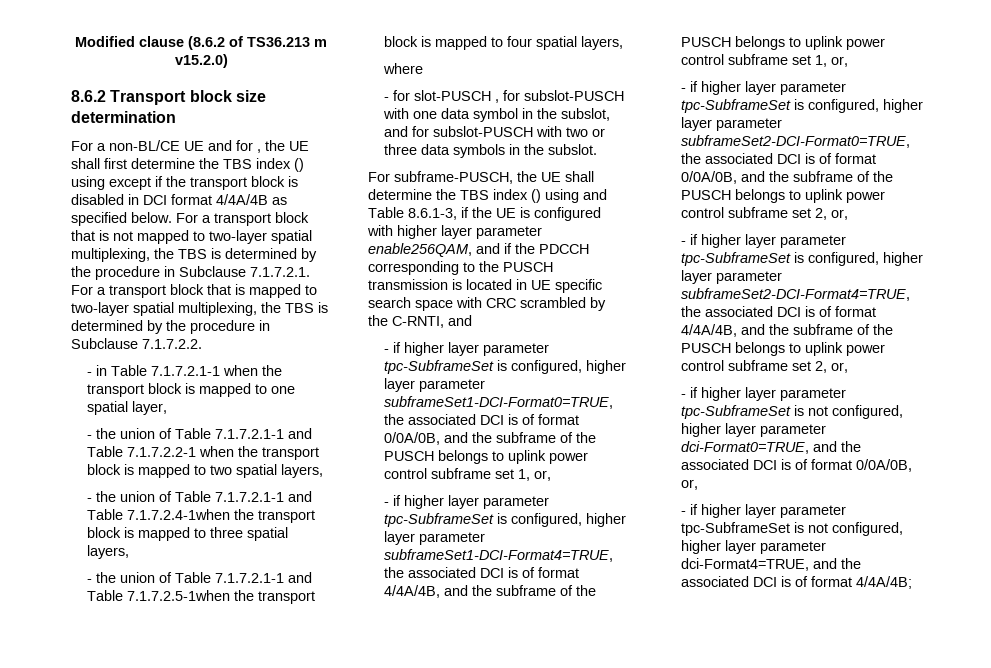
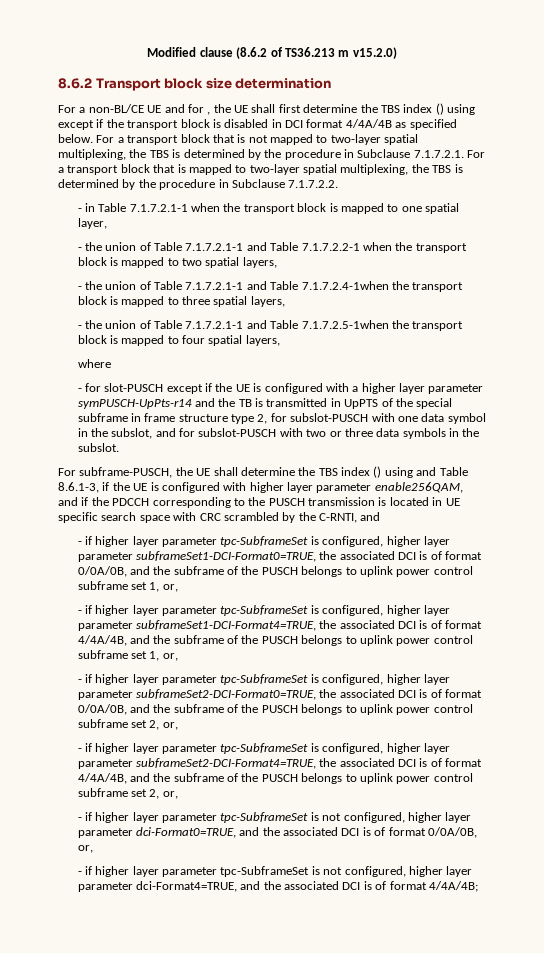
- - for slot-PUSCH , for subslot-PUSCH with one data symbol in the subslot, and for subslot-PUSCH with two or three data symbols in the subslot.
+ - for slot-PUSCH except if the UE is configured with a higher layer parameter symPUSCH-UpPts-r14 and the TB is transmitted in UpPTS of the special subframe in frame structure type 2, for subslot-PUSCH with one data symbol in the subslot, and for subslot-PUSCH with two or three data symbols in the subslot.

